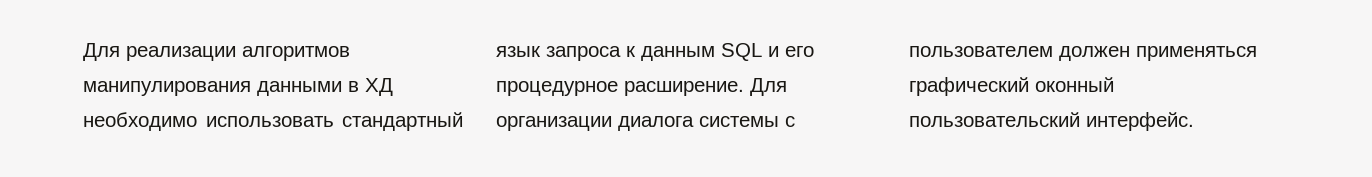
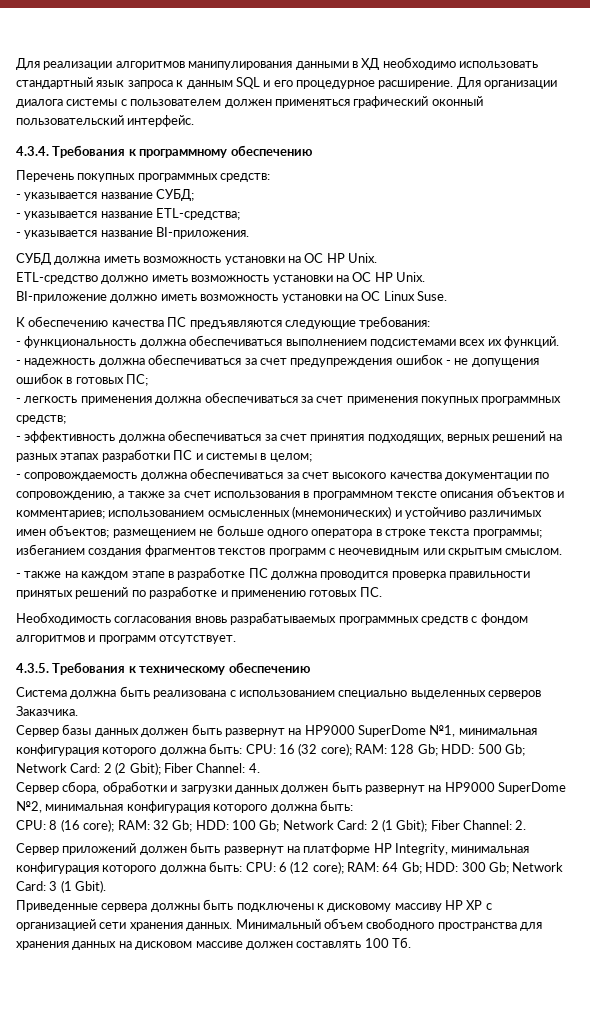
+ 4.3.4. Требования к программному обеспечению
+ Перечень покупных программных средств:
+ - указывается название СУБД;
+ - указывается название ETL-средства;
+ - указывается название BI-приложения.
+ СУБД должна иметь возможность установки на ОС HP Unix.
+ ETL-средство должно иметь возможность установки на ОС HP Unix.
+ BI-приложение должно иметь возможность установки на ОС Linux Suse.
+ К обеспечению качества ПС предъявляются следующие требования:
+ - функциональность должна обеспечиваться выполнением подсистемами всех их функций.
+ - надежность должна обеспечиваться за счет предупреждения ошибок - не допущения ошибок в готовых ПС;
+ - легкость применения должна обеспечиваться за счет применения покупных программных средств;
+ - эффективность должна обеспечиваться за счет принятия подходящих, верных решений на разных этапах разработки ПС и системы в целом;
+ - сопровождаемость должна обеспечиваться за счет высокого качества документации по сопровождению, а также за счет использования в программном тексте описания объектов и комментариев; использованием осмысленных (мнемонических) и устойчиво различимых имен объектов; размещением не больше одного оператора в строке текста программы; избеганием создания фрагментов текстов программ с неочевидным или скрытым смыслом.
+ - также на каждом этапе в разработке ПС должна проводится проверка правильности принятых решений по разработке и применению готовых ПС.
+ Необходимость согласования вновь разрабатываемых программных средств с фондом алгоритмов и программ отсутствует.
+ 4.3.5. Требования к техническому обеспечению
+ Система должна быть реализована с использованием специально выделенных серверов Заказчика.
+ Сервер базы данных должен быть развернут на HP9000 SuperDome №1, минимальная конфигурация которого должна быть: CPU: 16 (32 core); RAM: 128 Gb; HDD: 500 Gb; Network Card: 2 (2 Gbit); Fiber Channel: 4.
+ Сервер сбора, обработки и загрузки данных должен быть развернут на HP9000 SuperDome №2, минимальная конфигурация которого должна быть:
+ CPU: 8 (16 core); RAM: 32 Gb; HDD: 100 Gb; Network Card: 2 (1 Gbit); Fiber Channel: 2.
+ Сервер приложений должен быть развернут на платформе HP Integrity, минимальная конфигурация которого должна быть: CPU: 6 (12 core); RAM: 64 Gb; HDD: 300 Gb; Network Card: 3 (1 Gbit).
+ Приведенные сервера должны быть подключены к дисковому массиву HP XP с организацией сети хранения данных. Минимальный объем свободного пространства для хранения данных на дисковом массиве должен составлять 100 Тб.

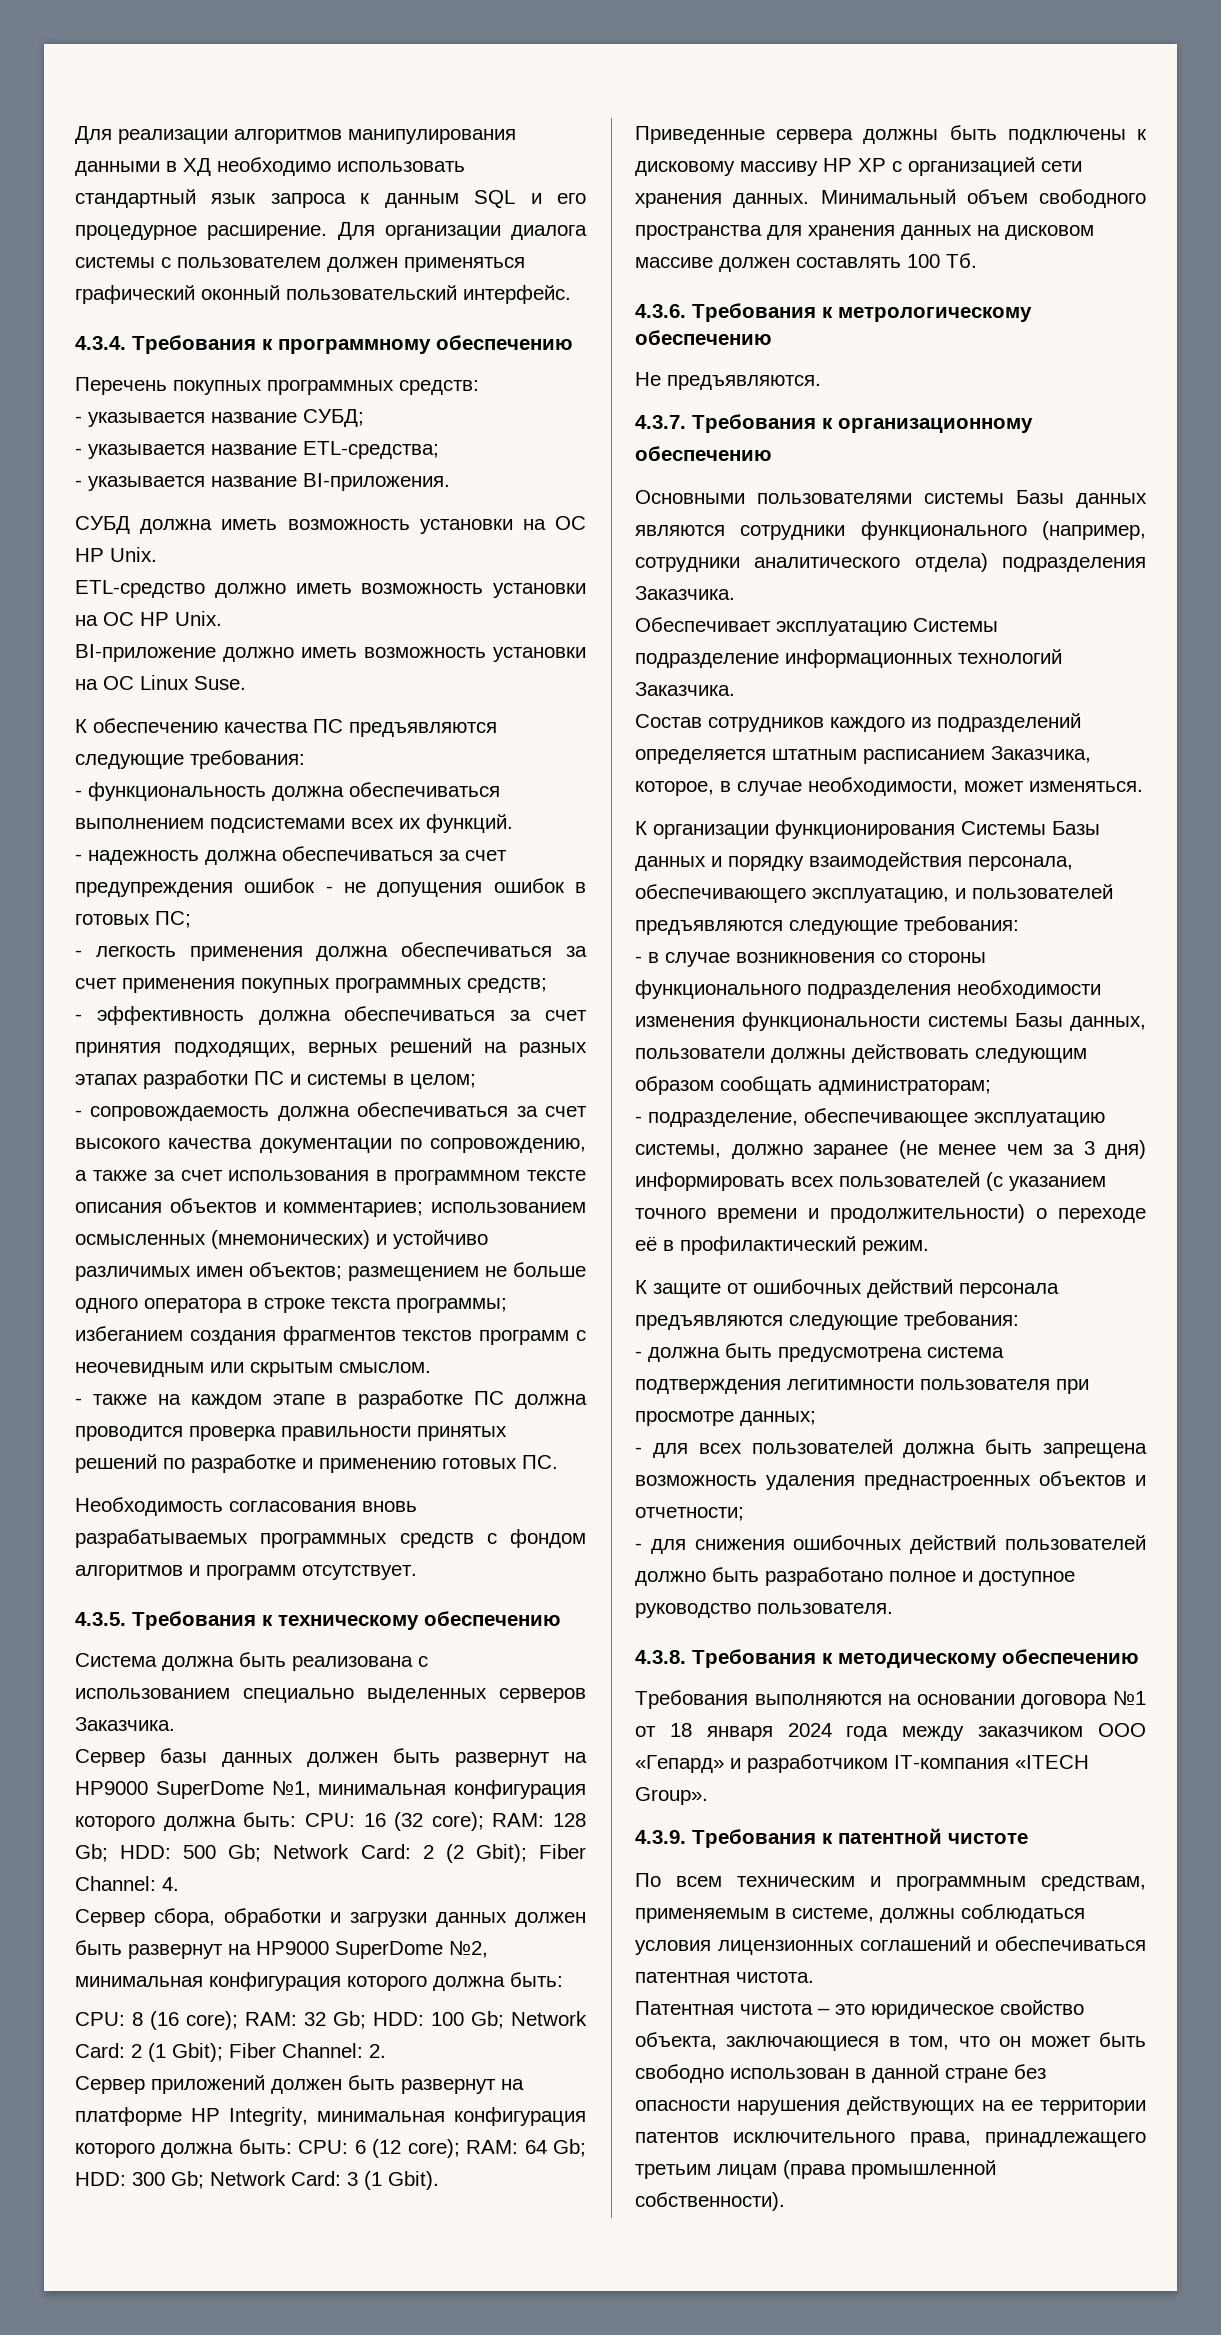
+ 4.3.6. Требования к метрологическому обеспечению
+ Не предъявляются.
+ 4.3.7. Требования к организационному обеспечению
+ Основными пользователями системы Базы данных являются сотрудники функционального (например, сотрудники аналитического отдела) подразделения Заказчика.
+ Обеспечивает эксплуатацию Системы подразделение информационных технологий Заказчика.
+ Состав сотрудников каждого из подразделений определяется штатным расписанием Заказчика, которое, в случае необходимости, может изменяться.
+ К организации функционирования Системы Базы данных и порядку взаимодействия персонала, обеспечивающего эксплуатацию, и пользователей предъявляются следующие требования:
+ - в случае возникновения со стороны функционального подразделения необходимости изменения функциональности системы Базы данных, пользователи должны действовать следующим образом сообщать администраторам;
+ - подразделение, обеспечивающее эксплуатацию системы, должно заранее (не менее чем за 3 дня) информировать всех пользователей (с указанием точного времени и продолжительности) о переходе её в профилактический режим.
+ К защите от ошибочных действий персонала предъявляются следующие требования:
+ - должна быть предусмотрена система подтверждения легитимности пользователя при просмотре данных;
+ - для всех пользователей должна быть запрещена возможность удаления преднастроенных объектов и отчетности;
+ - для снижения ошибочных действий пользователей должно быть разработано полное и доступное руководство пользователя.
+ 4.3.8. Требования к методическому обеспечению
+ Требования выполняются на основании договора №1 от 18 января 2024 года между заказчиком ООО «Гепард» и разработчиком IT-компания «ITECH Group».
+ 4.3.9. Требования к патентной чистоте
+ По всем техническим и программным средствам, применяемым в системе, должны соблюдаться условия лицензионных соглашений и обеспечиваться патентная чистота.
+ Патентная чистота – это юридическое свойство объекта, заключающиеся в том, что он может быть свободно использован в данной стране без опасности нарушения действующих на ее территории патентов исключительного права, принадлежащего третьим лицам (права промышленной собственности).

